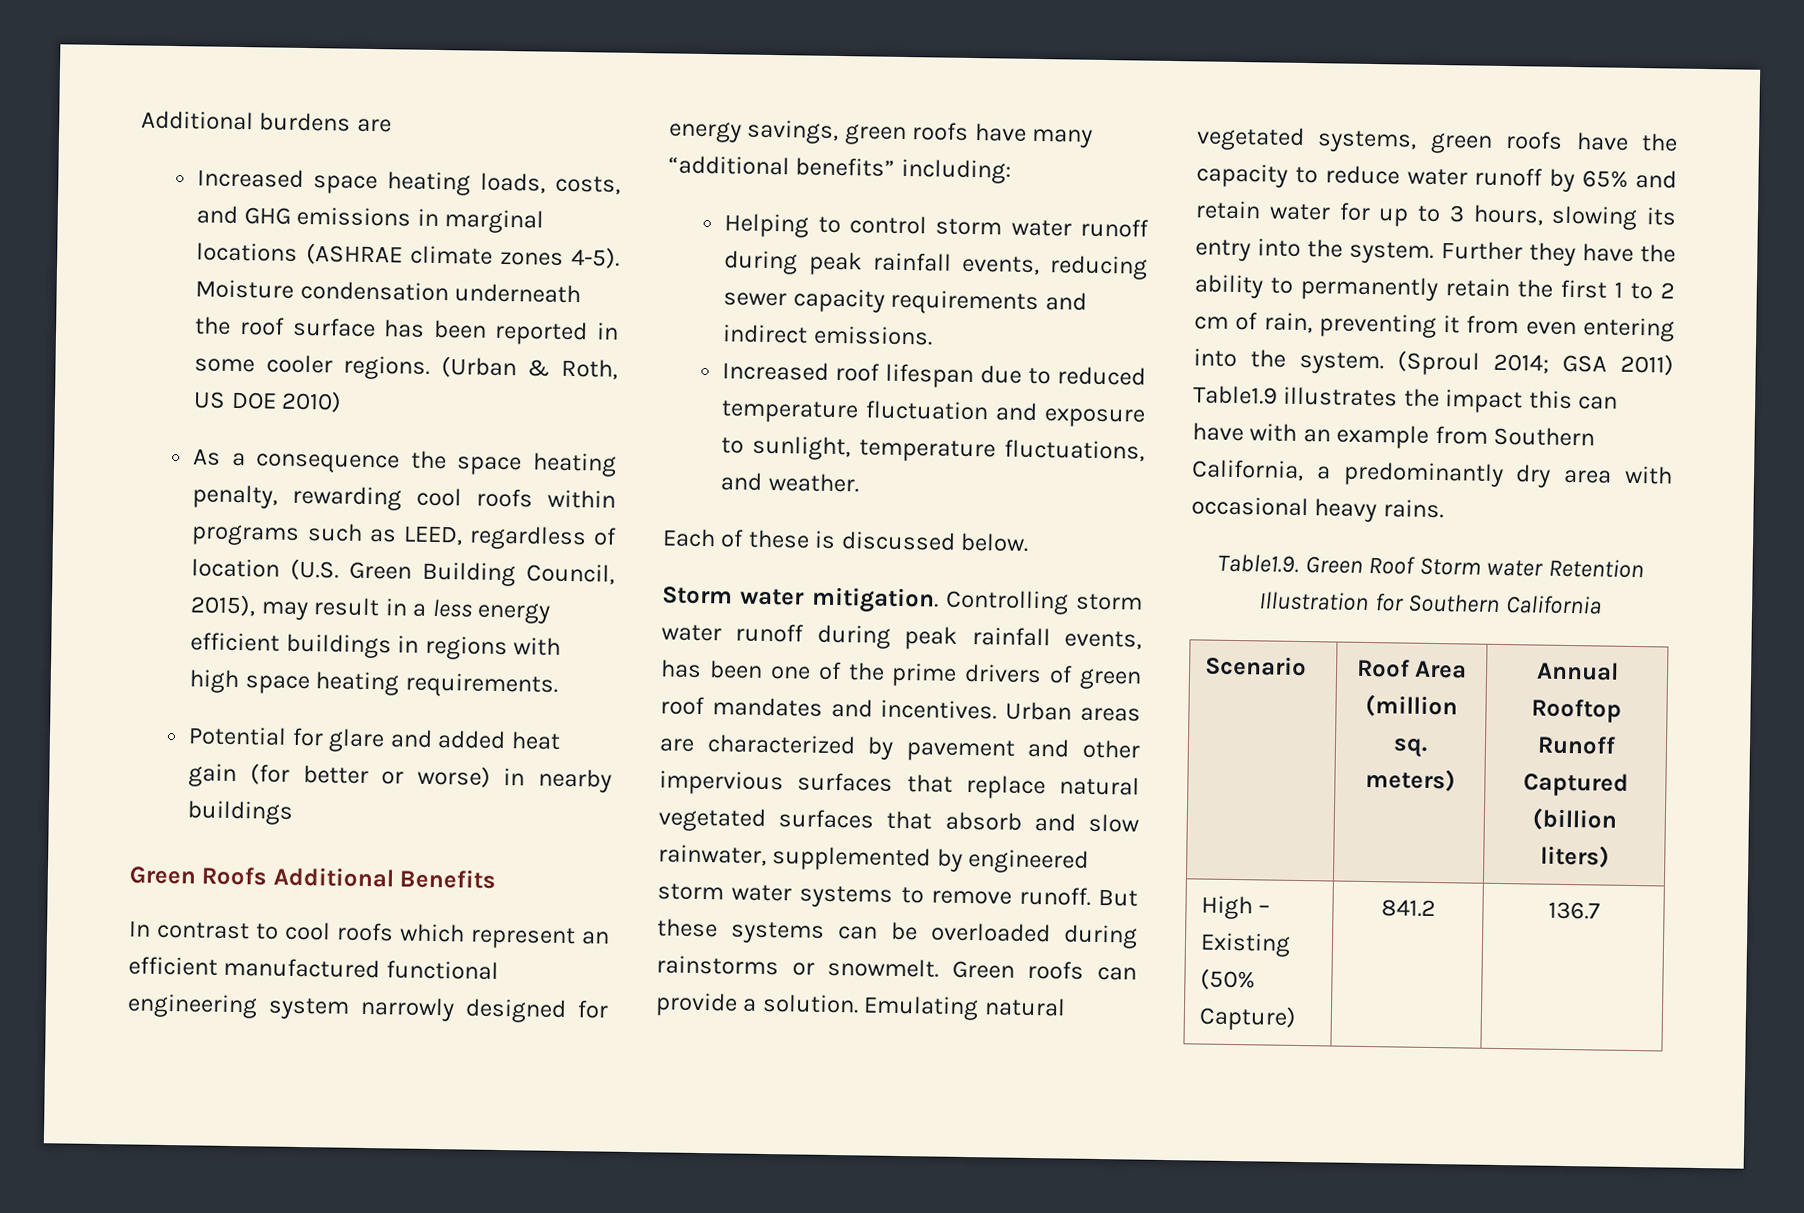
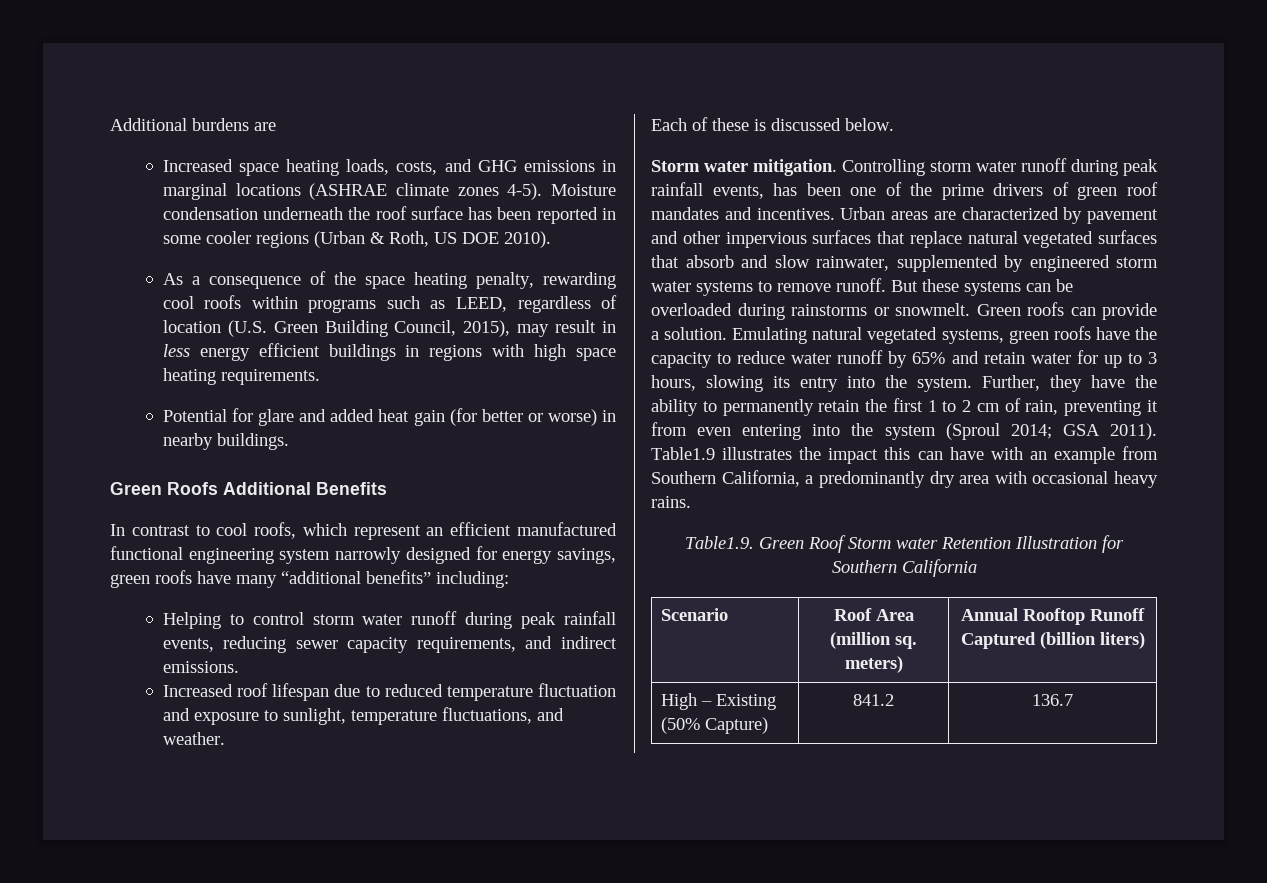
- Moisture condensation underneath the roof surface has been reported in some cooler regions. (Urban & Roth, US DOE 2010)
+ Moisture condensation underneath the roof surface has been reported in some cooler regions (Urban & Roth, US DOE 2010).
- As a consequence the space heating penalty, rewarding cool roofs within programs such as LEED, regardless of location (U.S. Green Building Council, 2015), may result in a less energy efficient buildings in regions with high space heating requirements.
+ As a consequence of the space heating penalty, rewarding cool roofs within programs such as LEED, regardless of location (U.S. Green Building Council, 2015), may result in less energy efficient buildings in regions with high space heating requirements.
- Potential for glare and added heat gain (for better or worse) in nearby buildings
+ Potential for glare and added heat gain (for better or worse) in nearby buildings.
- In contrast to cool roofs which represent an efficient manufactured functional engineering system narrowly designed for energy savings, green roofs have many “additional benefits” including:
+ In contrast to cool roofs, which represent an efficient manufactured functional engineering system narrowly designed for energy savings, green roofs have many “additional benefits” including:
- Helping to control storm water runoff during peak rainfall events, reducing sewer capacity requirements and indirect emissions.
+ Helping to control storm water runoff during peak rainfall events, reducing sewer capacity requirements, and indirect emissions.
- Further they have the ability to permanently retain the first 1 to 2 cm of rain, preventing it from even entering into the system. (Sproul 2014; GSA 2011) Table1.9 illustrates the impact this can have with an example from Southern California, a predominantly dry area with occasional heavy rains.
+ Further, they have the ability to permanently retain the first 1 to 2 cm of rain, preventing it from even entering into the system (Sproul 2014; GSA 2011). Table1.9 illustrates the impact this can have with an example from Southern California, a predominantly dry area with occasional heavy rains.

